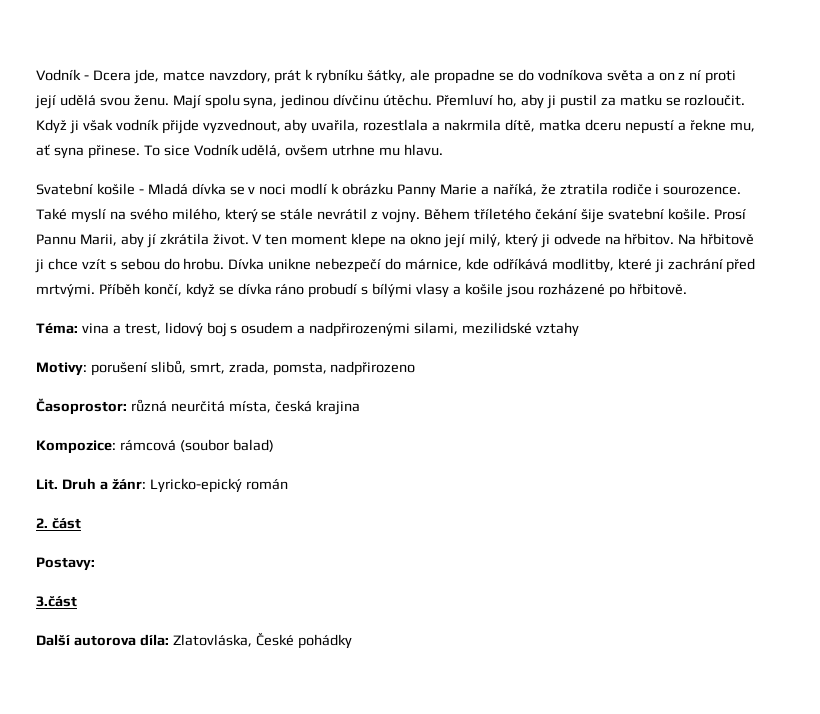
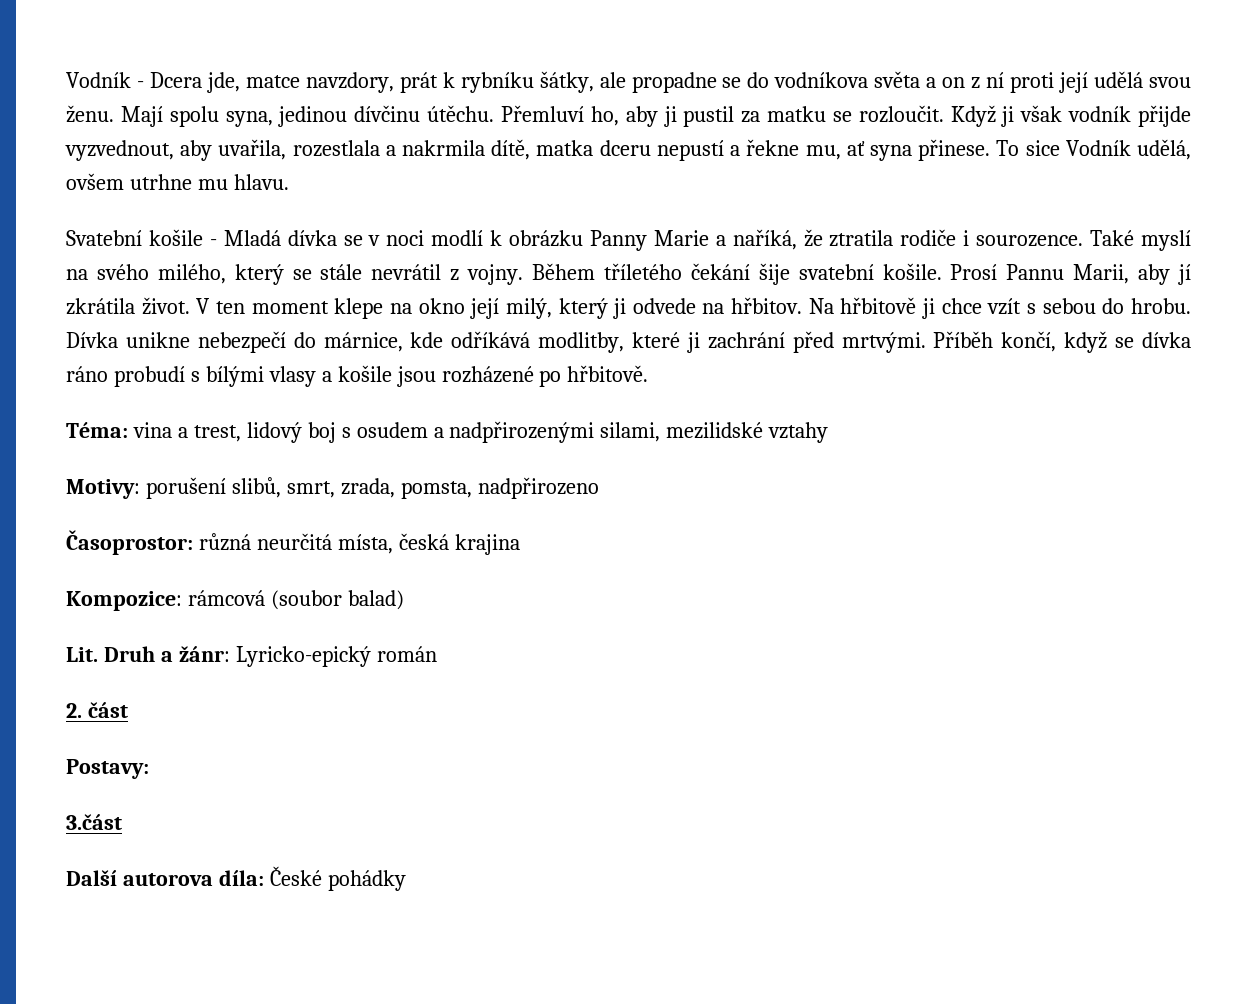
- Další autorova díla: Zlatovláska, České pohádky
+ Další autorova díla: České pohádky

